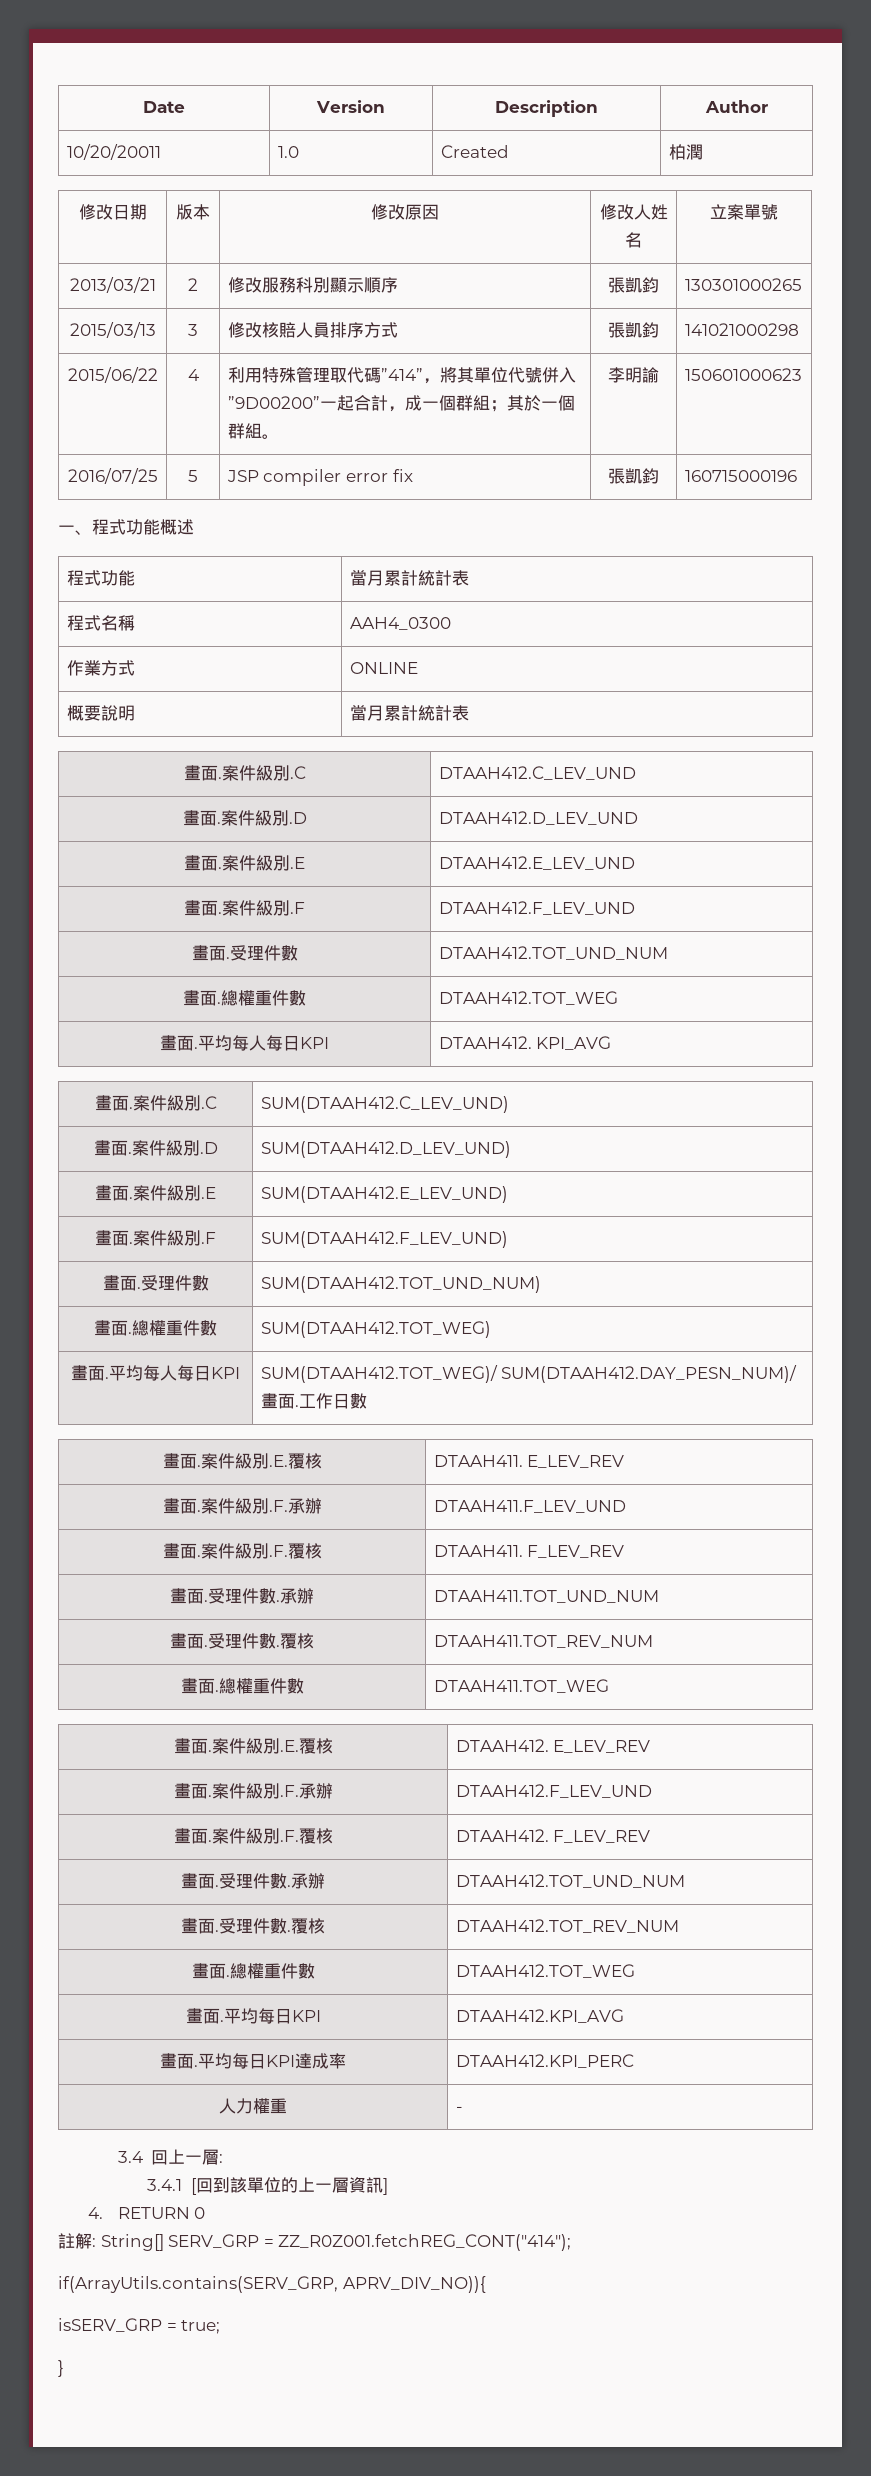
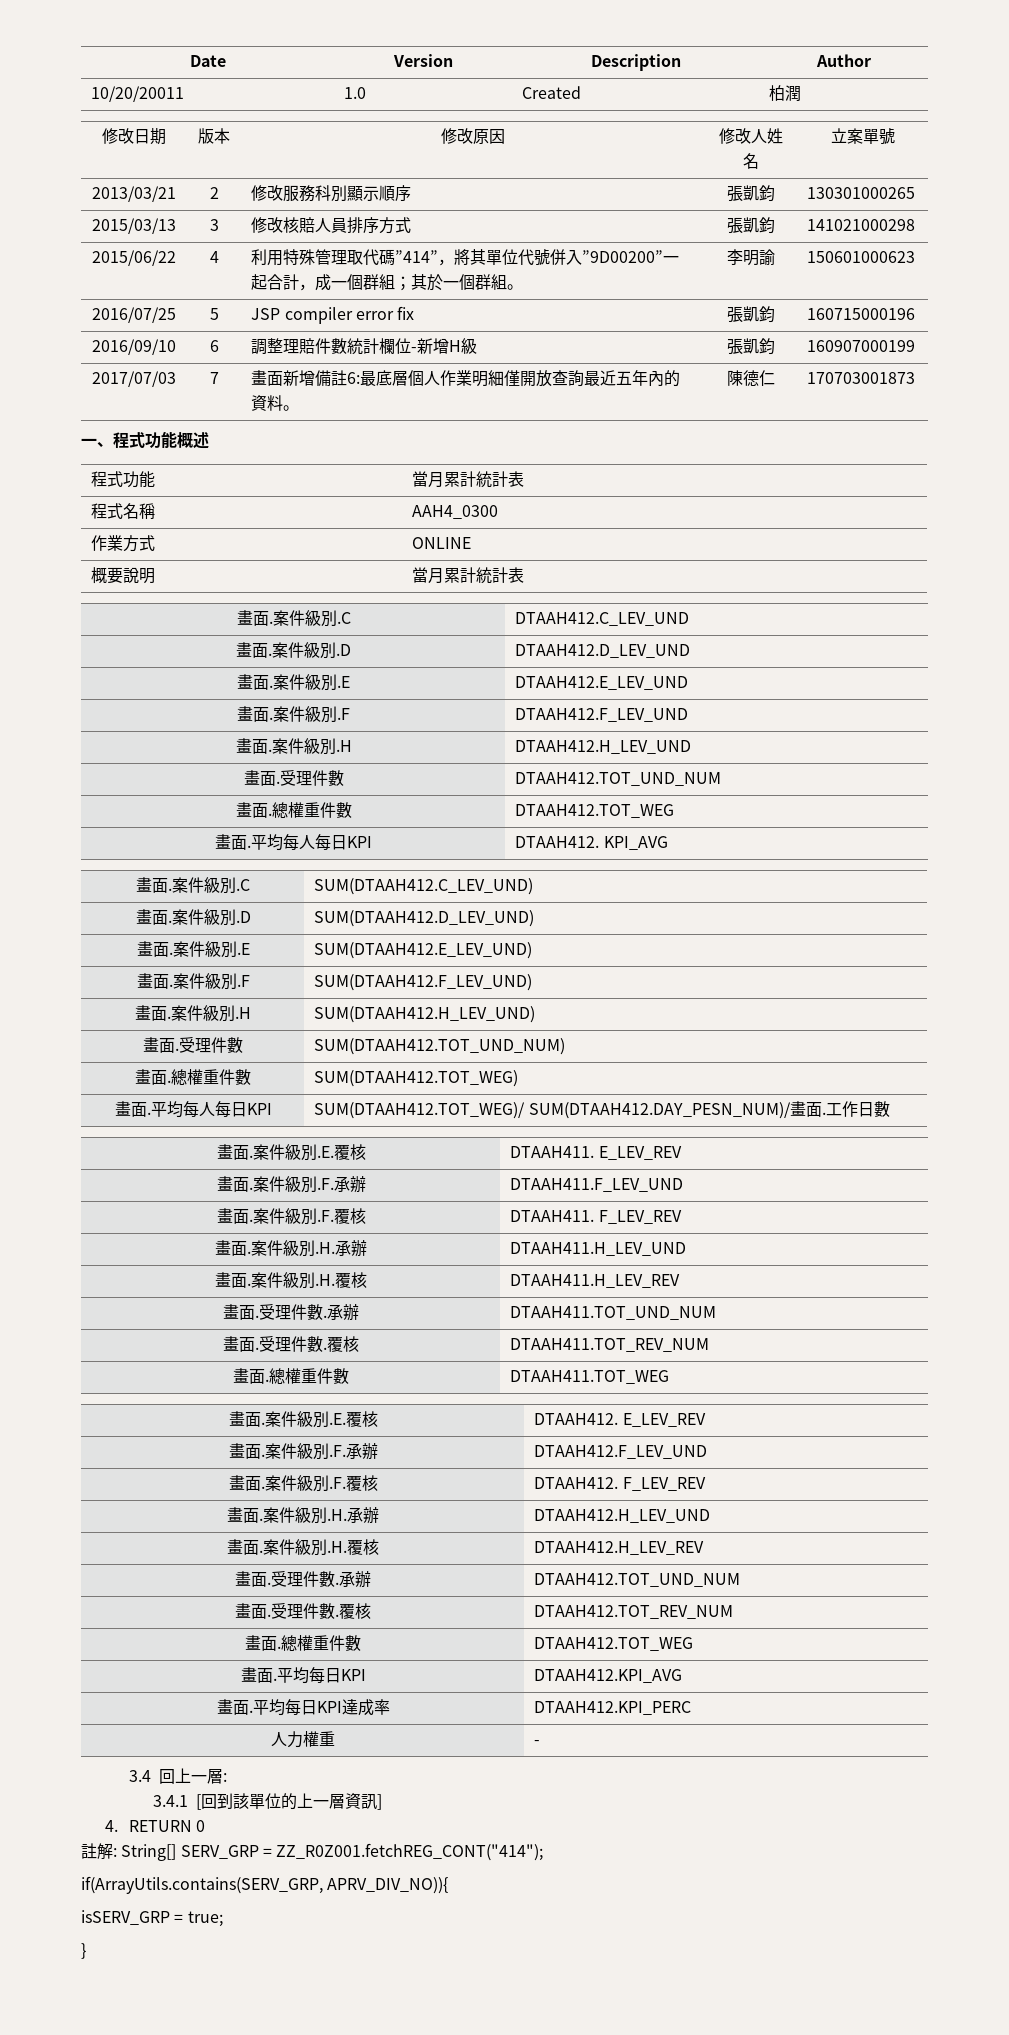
+ 2016/09/10 | 6 | 調整理賠件數統計欄位-新增H級 | 張凱鈞 | 160907000199
+ 2017/07/03 | 7 | 畫面新增備註6:最底層個人作業明細僅開放查詢最近五年內的資料。 | 陳德仁 | 170703001873
+ 畫面.案件級別.H | DTAAH412.H_LEV_UND
+ 畫面.案件級別.H | SUM(DTAAH412.H_LEV_UND)
+ 畫面.案件級別.H.承辦 | DTAAH411.H_LEV_UND
+ 畫面.案件級別.H.覆核 | DTAAH411.H_LEV_REV
+ 畫面.案件級別.H.承辦 | DTAAH412.H_LEV_UND
+ 畫面.案件級別.H.覆核 | DTAAH412.H_LEV_REV

